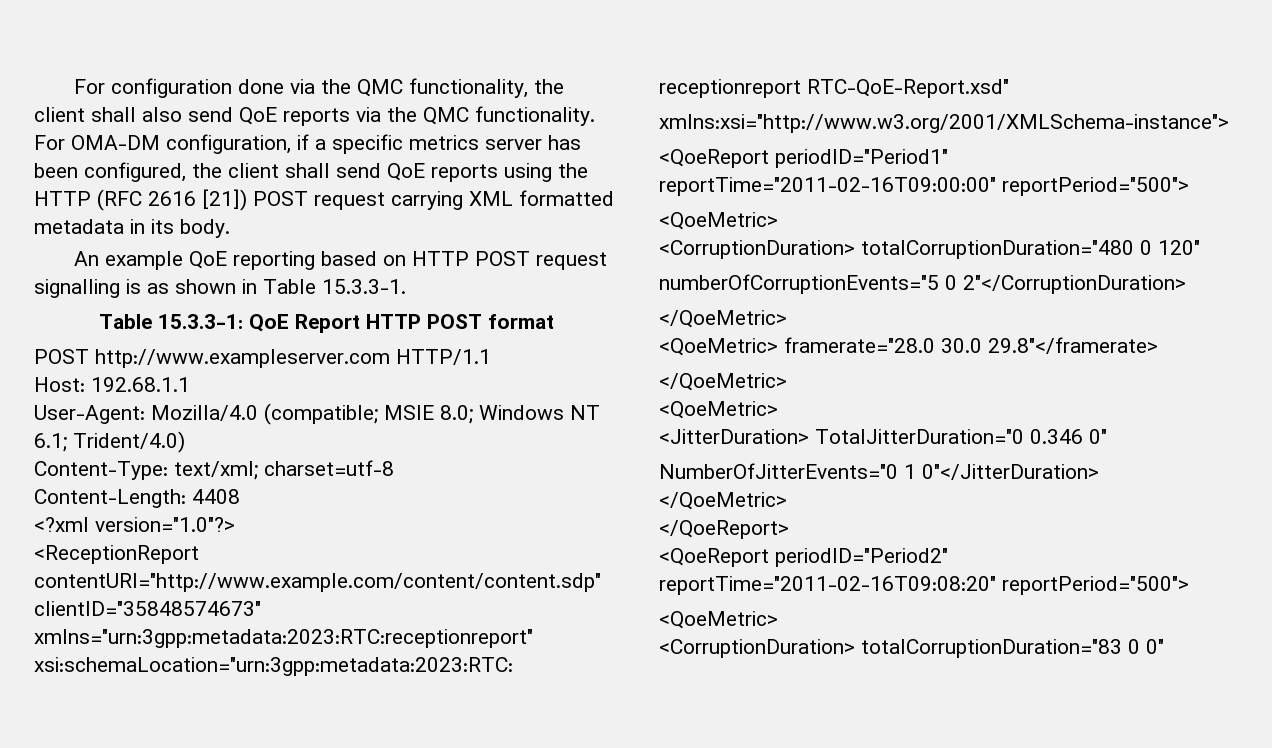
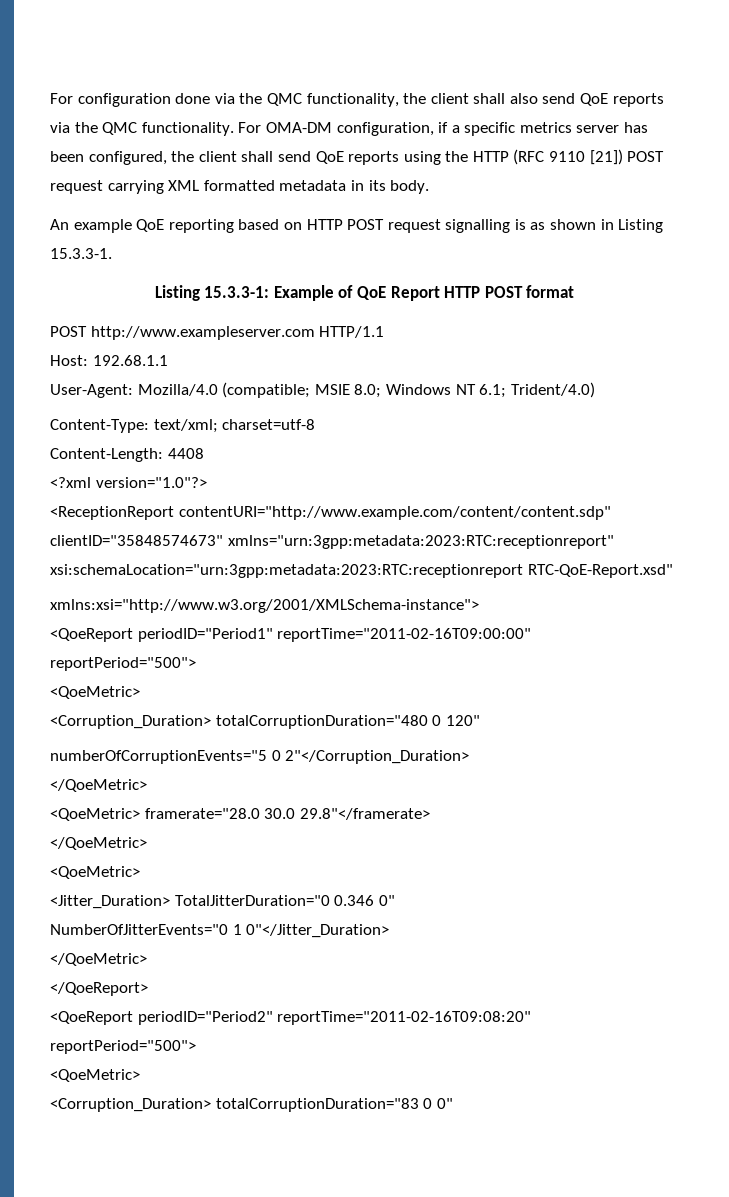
- For OMA-DM configuration, if a specific metrics server has been configured, the client shall send QoE reports using the HTTP (RFC 2616 [21]) POST request carrying XML formatted metadata in its body.
+ For OMA-DM configuration, if a specific metrics server has been configured, the client shall send QoE reports using the HTTP (RFC 9110 [21]) POST request carrying XML formatted metadata in its body.
- An example QoE reporting based on HTTP POST request signalling is as shown in Table 15.3.3-1.
+ An example QoE reporting based on HTTP POST request signalling is as shown in Listing 15.3.3-1.
- Table 15.3.3-1: QoE Report HTTP POST format
+ Listing 15.3.3-1: Example of QoE Report HTTP POST format
- <CorruptionDuration> totalCorruptionDuration="480 0 120"
+ <Corruption_Duration> totalCorruptionDuration="480 0 120"
- numberOfCorruptionEvents="5 0 2"</CorruptionDuration>
+ numberOfCorruptionEvents="5 0 2"</Corruption_Duration>
- <JitterDuration> TotalJitterDuration="0 0.346 0"
+ <Jitter_Duration> TotalJitterDuration="0 0.346 0"
- NumberOfJitterEvents="0 1 0"</JitterDuration>
+ NumberOfJitterEvents="0 1 0"</Jitter_Duration>
- <CorruptionDuration> totalCorruptionDuration="83 0 0"
+ <Corruption_Duration> totalCorruptionDuration="83 0 0"

